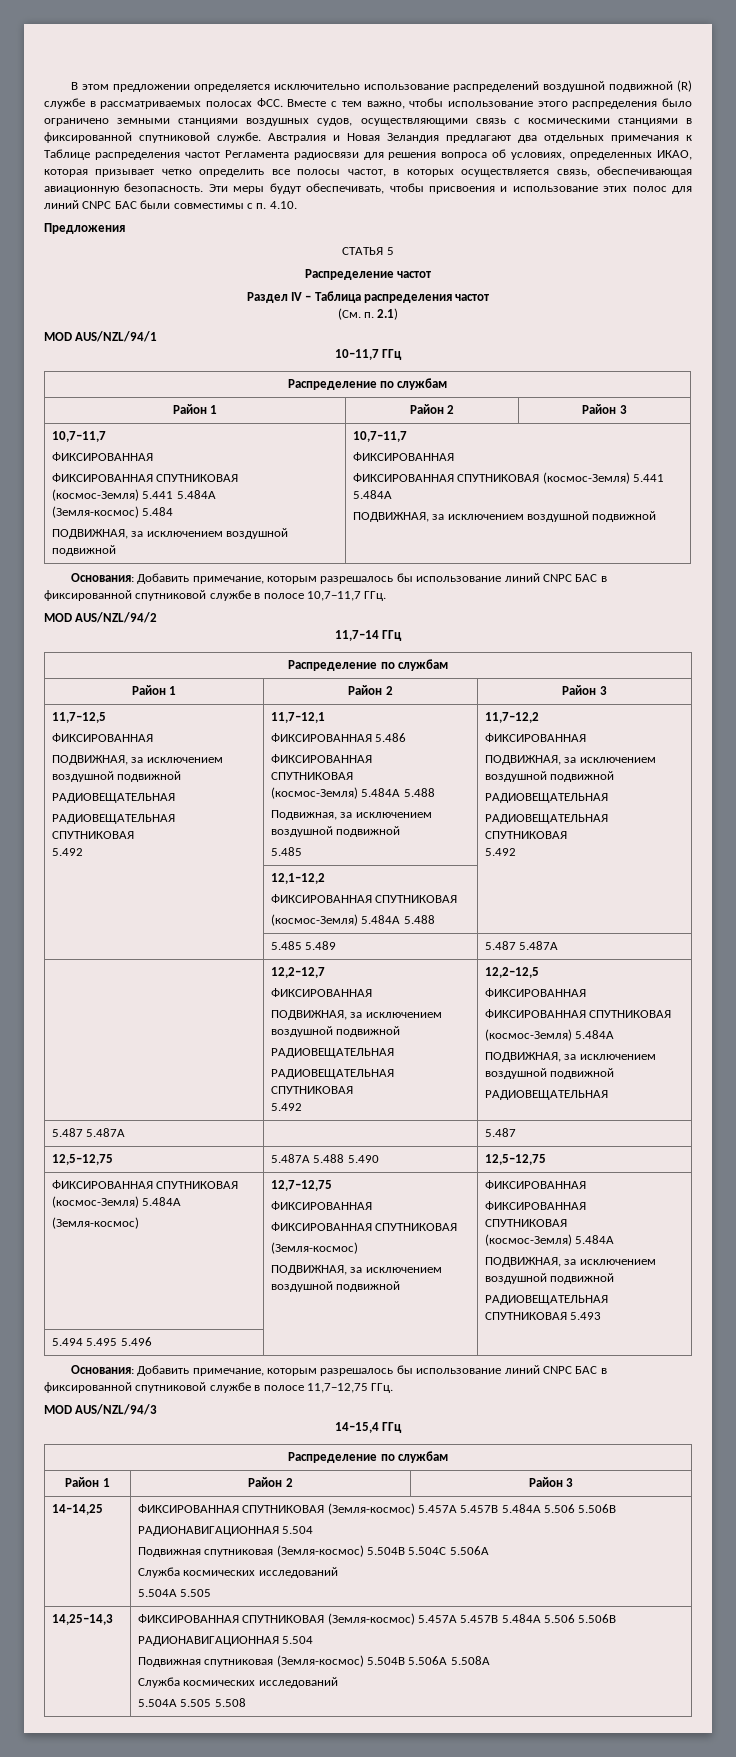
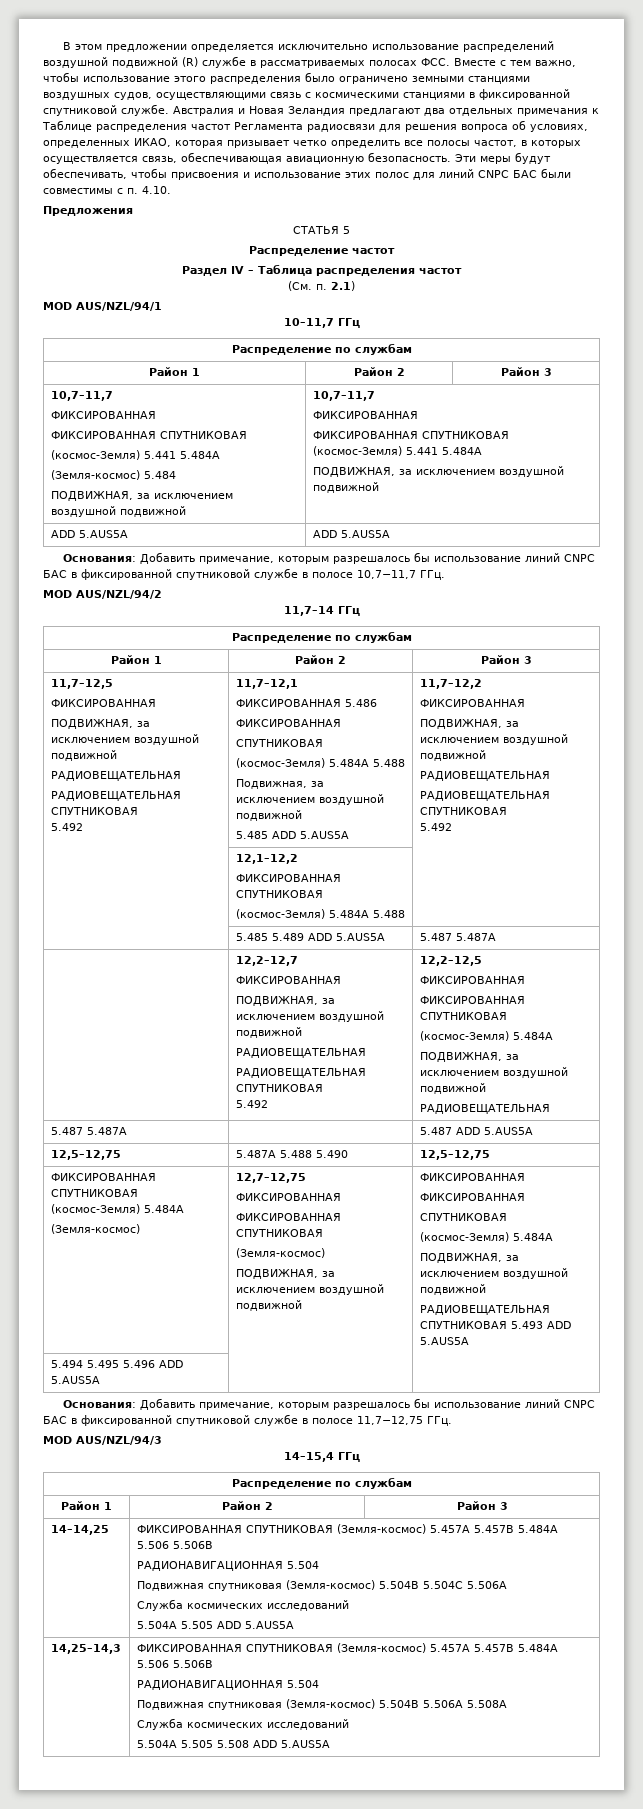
+ ADD 5.AUS5A | ADD 5.AUS5A
  11,7–12,5
  ФИКСИРОВАННАЯ
  ПОДВИЖНАЯ, за исключением воздушной подвижной
  РАДИОВЕЩАТЕЛЬНАЯ
  РАДИОВЕЩАТЕЛЬНАЯ СПУТНИКОВАЯ
  5.492 | 11,7–12,1
  ФИКСИРОВАННАЯ 5.486
  ФИКСИРОВАННАЯ
  СПУТНИКОВАЯ
  (космос-Земля) 5.484A 5.488
  Подвижная, за исключением воздушной подвижной
- 5.485 | 11,7–12,2
+ 5.485 ADD 5.AUS5A | 11,7–12,2
- | 5.485 5.489 | 5.487 5.487A
+ | 5.485 5.489 ADD 5.AUS5A | 5.487 5.487A
- 5.487 5.487A | | 5.487
+ 5.487 5.487A | | 5.487 ADD 5.AUS5A
  ФИКСИРОВАННАЯ СПУТНИКОВАЯ (космос-Земля) 5.484A
  (Земля-космос) | 12,7–12,75
  ФИКСИРОВАННАЯ
  ФИКСИРОВАННАЯ СПУТНИКОВАЯ
  (Земля-космос)
  ПОДВИЖНАЯ, за исключением воздушной подвижной | ФИКСИРОВАННАЯ
  ФИКСИРОВАННАЯ
  СПУТНИКОВАЯ
  (космос-Земля) 5.484A
  ПОДВИЖНАЯ, за исключением воздушной подвижной
- РАДИОВЕЩАТЕЛЬНАЯ СПУТНИКОВАЯ 5.493
+ РАДИОВЕЩАТЕЛЬНАЯ СПУТНИКОВАЯ 5.493 ADD 5.AUS5A
- 5.494 5.495 5.496 | |
+ 5.494 5.495 5.496 ADD 5.AUS5A | |
  14–14,25 | ФИКСИРОВАННАЯ СПУТНИКОВАЯ (Земля-космос) 5.457A 5.457B 5.484A 5.506 5.506B
  РАДИОНАВИГАЦИОННАЯ 5.504
  Подвижная спутниковая (Земля-космос) 5.504В 5.504C 5.506A
  Служба космических исследований
- 5.504A 5.505
+ 5.504A 5.505 ADD 5.AUS5A
  14,25–14,3 | ФИКСИРОВАННАЯ СПУТНИКОВАЯ (Земля-космос) 5.457А 5.457B 5.484A 5.506 5.506B
  РАДИОНАВИГАЦИОННАЯ 5.504
  Подвижная спутниковая (Земля-космос) 5.504В 5.506А 5.508А
  Служба космических исследований
- 5.504А 5.505 5.508
+ 5.504А 5.505 5.508 ADD 5.AUS5A

